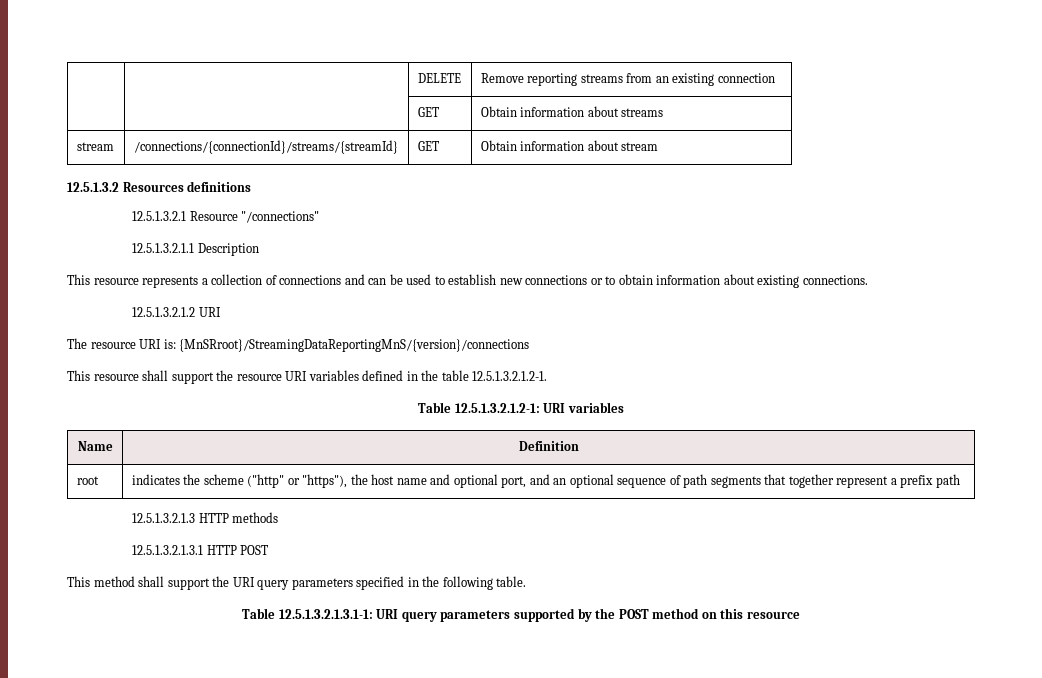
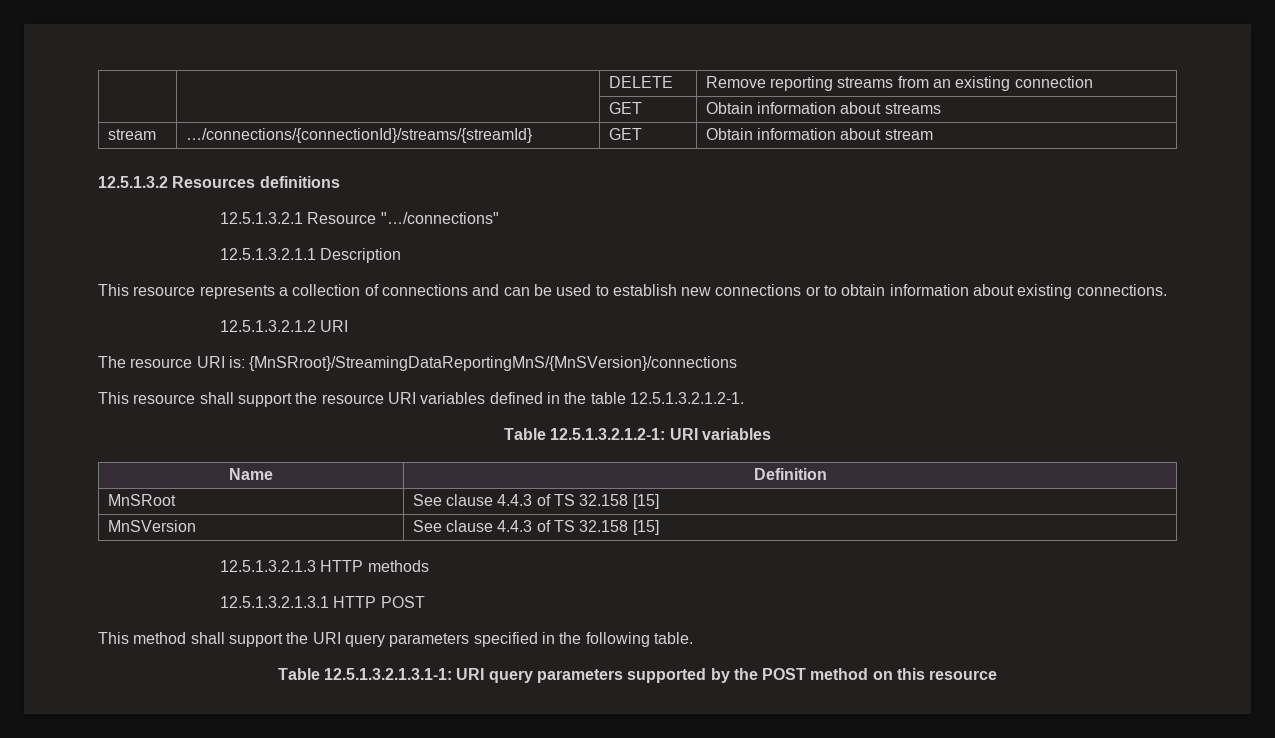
- stream | /connections/{connectionId}/streams/{streamId} | GET | Obtain information about stream
+ stream | …/connections/{connectionId}/streams/{streamId} | GET | Obtain information about stream
- 12.5.1.3.2.1 Resource "/connections"
+ 12.5.1.3.2.1 Resource "…/connections"
- The resource URI is: {MnSRroot}/StreamingDataReportingMnS/{version}/connections
+ The resource URI is: {MnSRroot}/StreamingDataReportingMnS/{MnSVersion}/connections
- root | indicates the scheme ("http" or "https"), the host name and optional port, and an optional sequence of path segments that together represent a prefix path
+ MnSRoot | See clause 4.4.3 of TS 32.158 [15]
+ MnSVersion | See clause 4.4.3 of TS 32.158 [15]

